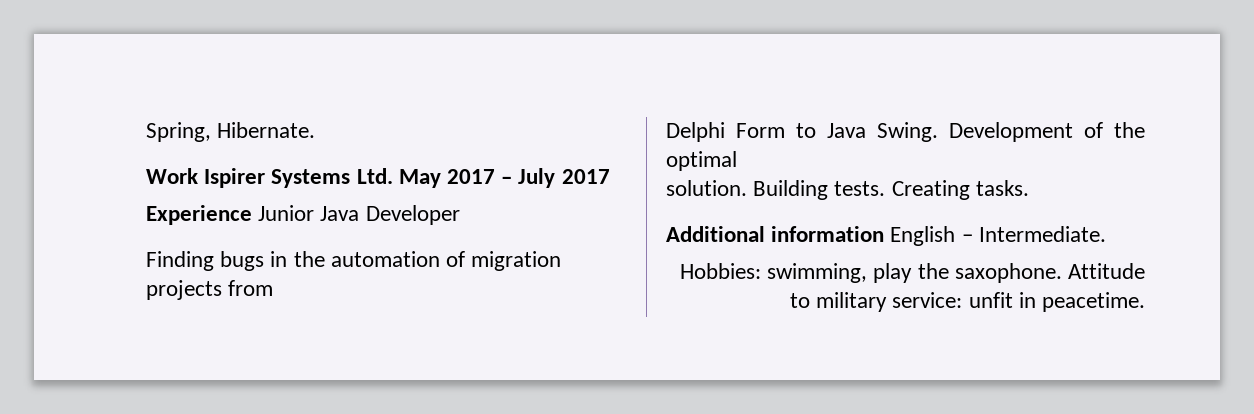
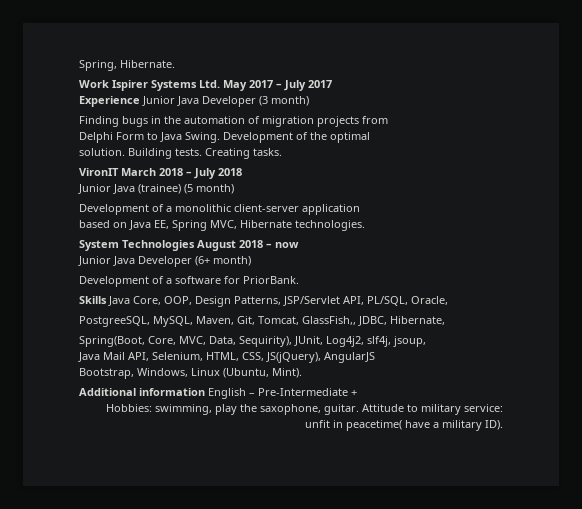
- Experience Junior Java Developer
+ Experience Junior Java Developer (3 month)
+ VironIT March 2018 – July 2018
+ Junior Java (trainee) (5 month)
+ Development of a monolithic client-server application
+ based on Java EE, Spring MVC, Hibernate technologies.
+ System Technologies August 2018 – now
+ Junior Java Developer (6+ month)
+ Development of a software for PriorBank.
+ Skills Java Core, OOP, Design Patterns, JSP/Servlet API, PL/SQL, Oracle,
+ PostgreeSQL, MySQL, Maven, Git, Tomcat, GlassFish,, JDBC, Hibernate,
+ Spring(Boot, Core, MVC, Data, Sequirity), JUnit, Log4j2, slf4j, jsoup,
+ Java Mail API, Selenium, HTML, CSS, JS(jQuery), AngularJS
+ Bootstrap, Windows, Linux (Ubuntu, Mint).
- Additional information English – Intermediate.
+ Additional information English – Pre-Intermediate +
- Hobbies: swimming, play the saxophone.
+ Hobbies: swimming, play the saxophone, guitar.
- Attitude to military service: unfit in peacetime.
+ Attitude to military service: unfit in peacetime( have a military ID).

